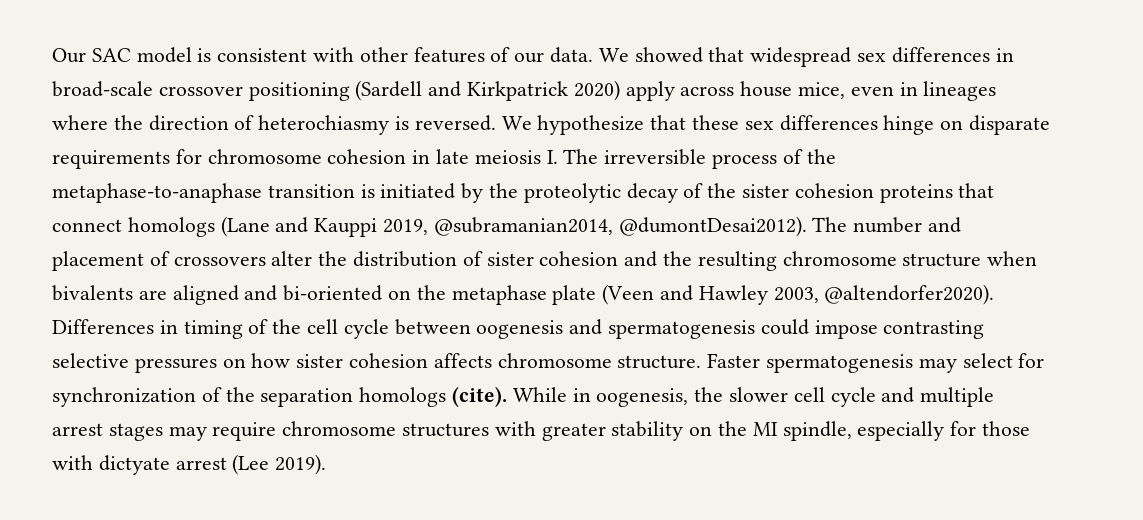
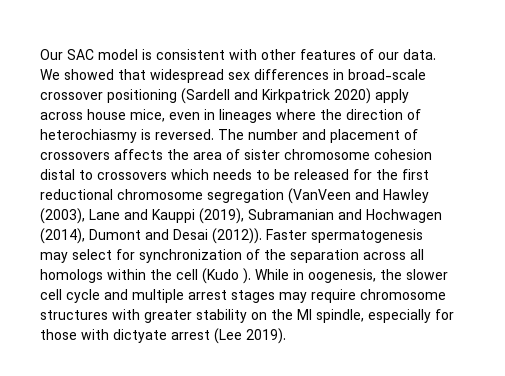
- We hypothesize that these sex differences hinge on disparate requirements for chromosome cohesion in late meiosis I. The irreversible process of the metaphase-to-anaphase transition is initiated by the proteolytic decay of the sister cohesion proteins that connect homologs (Lane and Kauppi 2019, @subramanian2014, @dumontDesai2012).
- The number and placement of crossovers alter the distribution of sister cohesion and the resulting chromosome structure when bivalents are aligned and bi-oriented on the metaphase plate (Veen and Hawley 2003, @altendorfer2020). Differences in timing of the cell cycle between oogenesis and spermatogenesis could impose contrasting selective pressures on how sister cohesion affects chromosome structure.
+ The number and placement of crossovers affects the area of sister chromosome cohesion distal to crossovers which needs to be released for the first reductional chromosome segregation (VanVeen and Hawley (2003), Lane and Kauppi (2019), Subramanian and Hochwagen (2014), Dumont and Desai (2012)).
- Faster spermatogenesis may select for synchronization of the separation homologs (cite).
+ Faster spermatogenesis may select for synchronization of the separation across all homologs within the cell (Kudo ).

